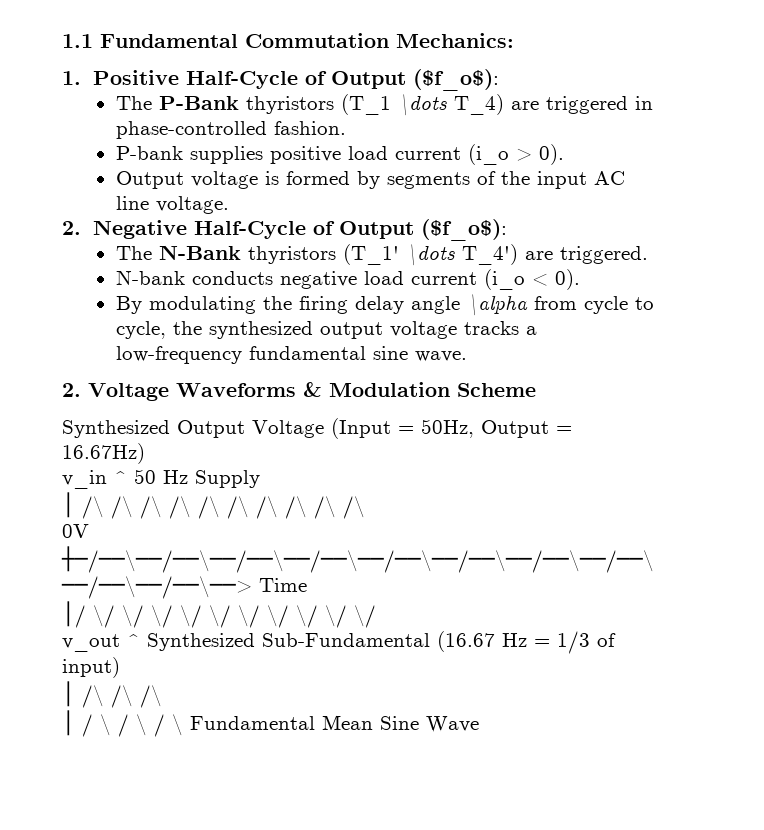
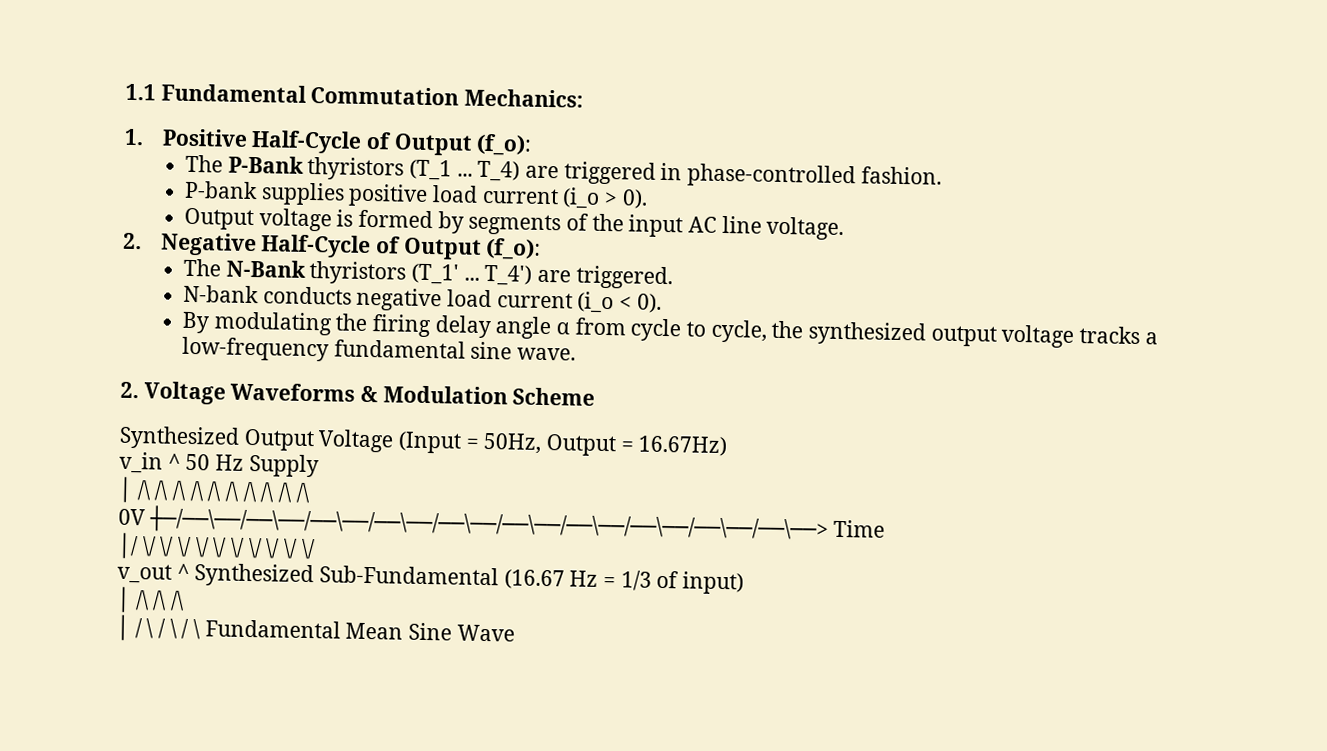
- 1. Positive Half-Cycle of Output ($f_o$):
+ 1. Positive Half-Cycle of Output (f_o):
- The P-Bank thyristors (T_1 \dots T_4) are triggered in phase-controlled fashion.
+ The P-Bank thyristors (T_1 ... T_4) are triggered in phase-controlled fashion.
- 2. Negative Half-Cycle of Output ($f_o$):
+ 2. Negative Half-Cycle of Output (f_o):
- The N-Bank thyristors (T_1' \dots T_4') are triggered.
+ The N-Bank thyristors (T_1' ... T_4') are triggered.
- By modulating the firing delay angle \alpha from cycle to cycle, the synthesized output voltage tracks a low-frequency fundamental sine wave.
+ By modulating the firing delay angle α from cycle to cycle, the synthesized output voltage tracks a low-frequency fundamental sine wave.

